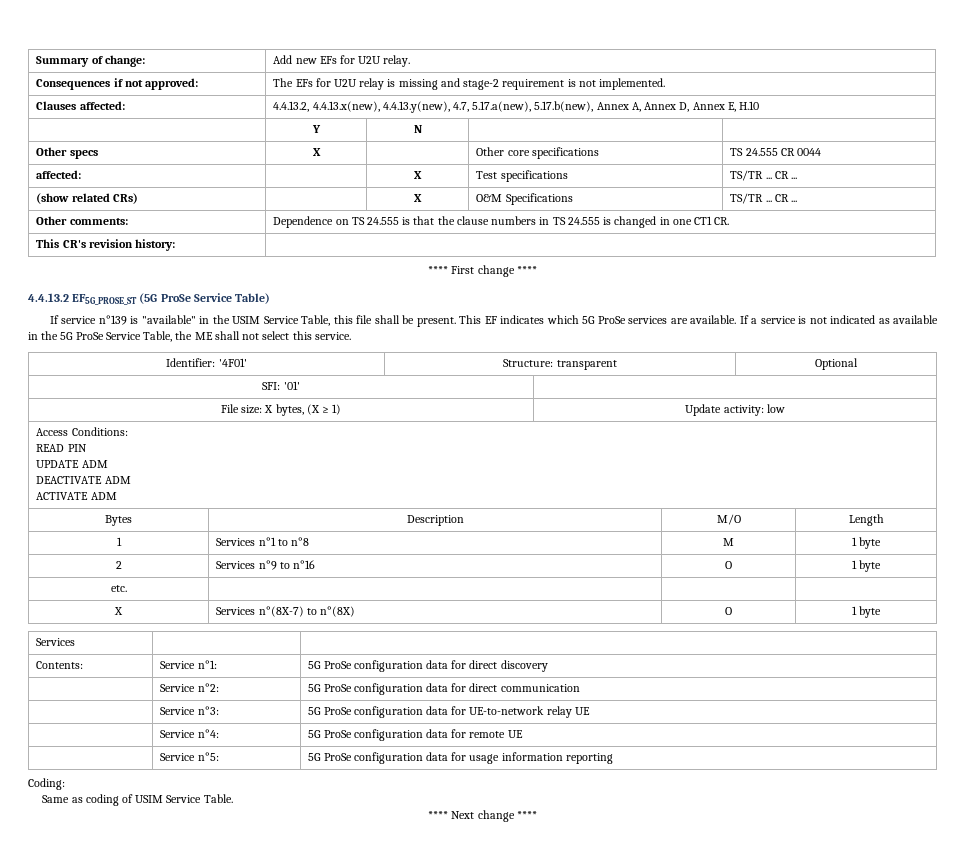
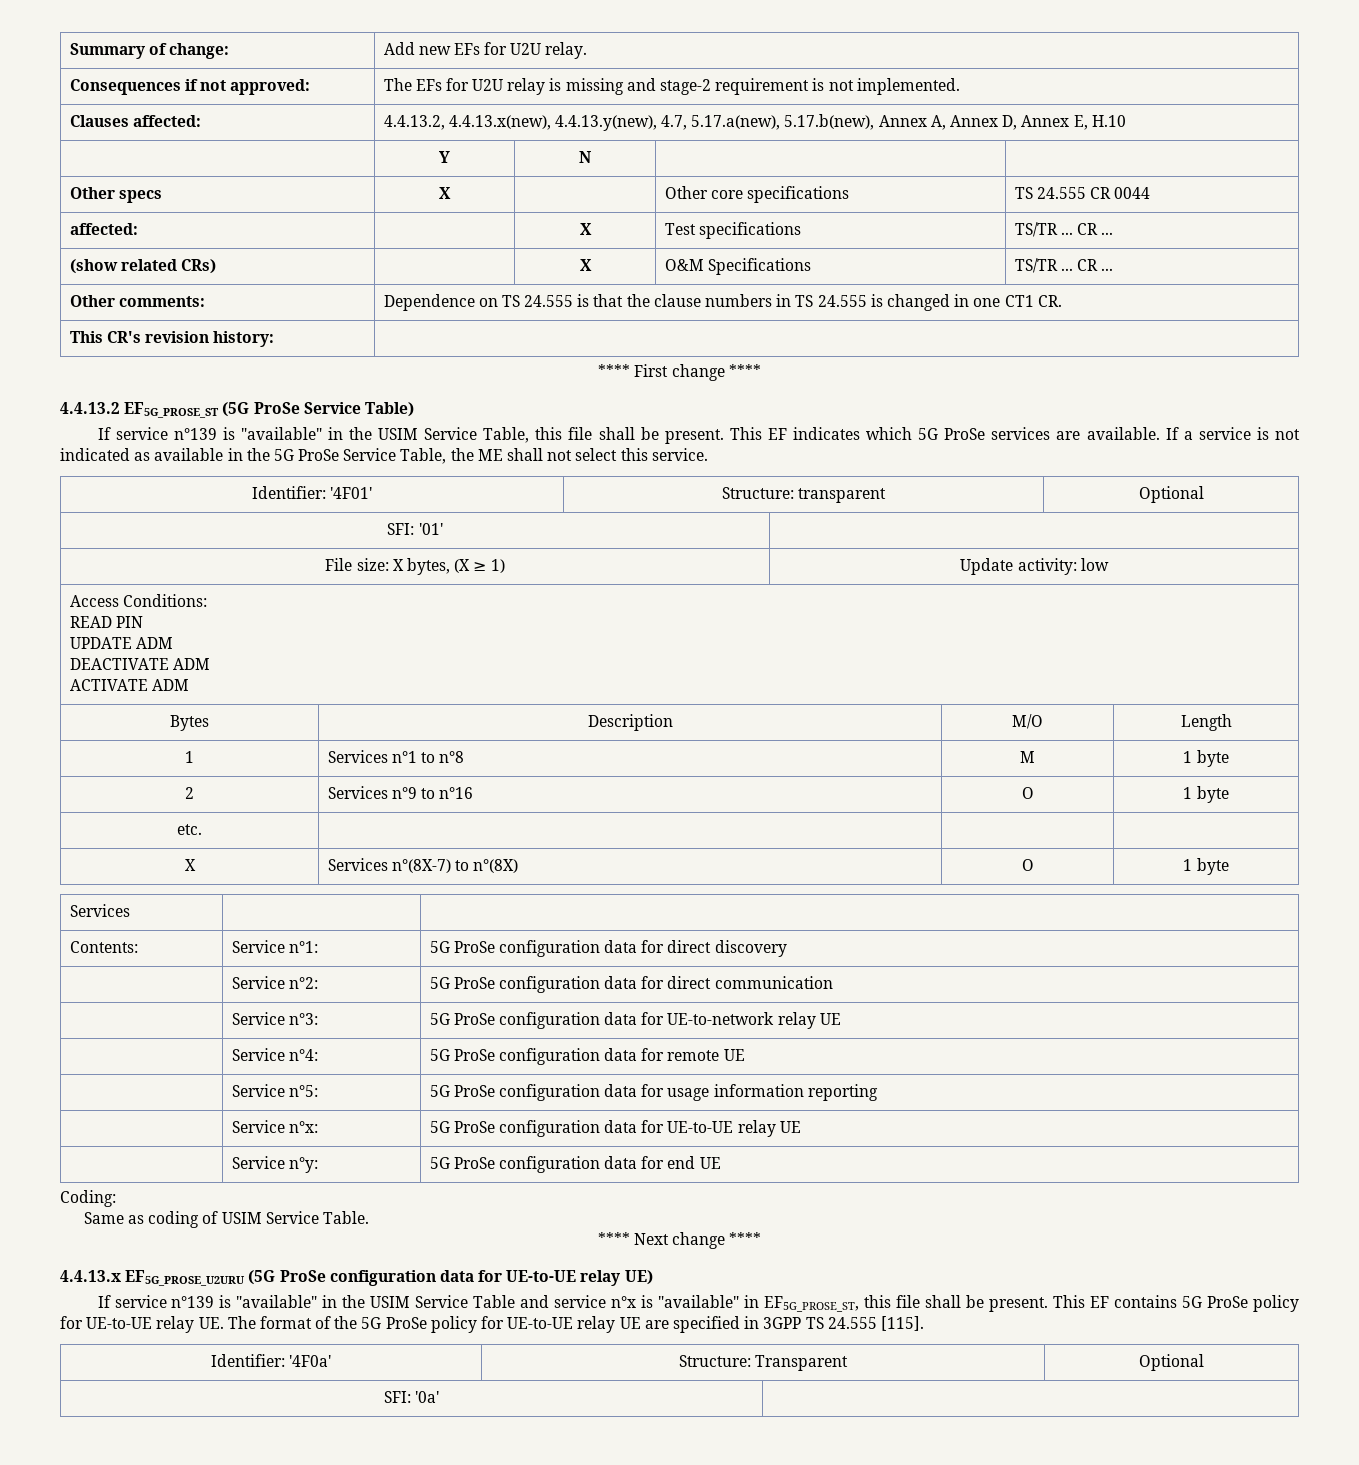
+ | Service n°x: | 5G ProSe configuration data for UE-to-UE relay UE
+ | Service n°y: | 5G ProSe configuration data for end UE
+ 4.4.13.x EF5G_PROSE_U2URU (5G ProSe configuration data for UE-to-UE relay UE)
+ If service n°139 is "available" in the USIM Service Table and service n°x is "available" in EF5G_PROSE_ST, this file shall be present. This EF contains 5G ProSe policy for UE-to-UE relay UE. The format of the 5G ProSe policy for UE-to-UE relay UE are specified in 3GPP TS 24.555 [115].
+ Identifier: '4F0a' | Structure: Transparent | Optional
+ SFI: '0a' |

